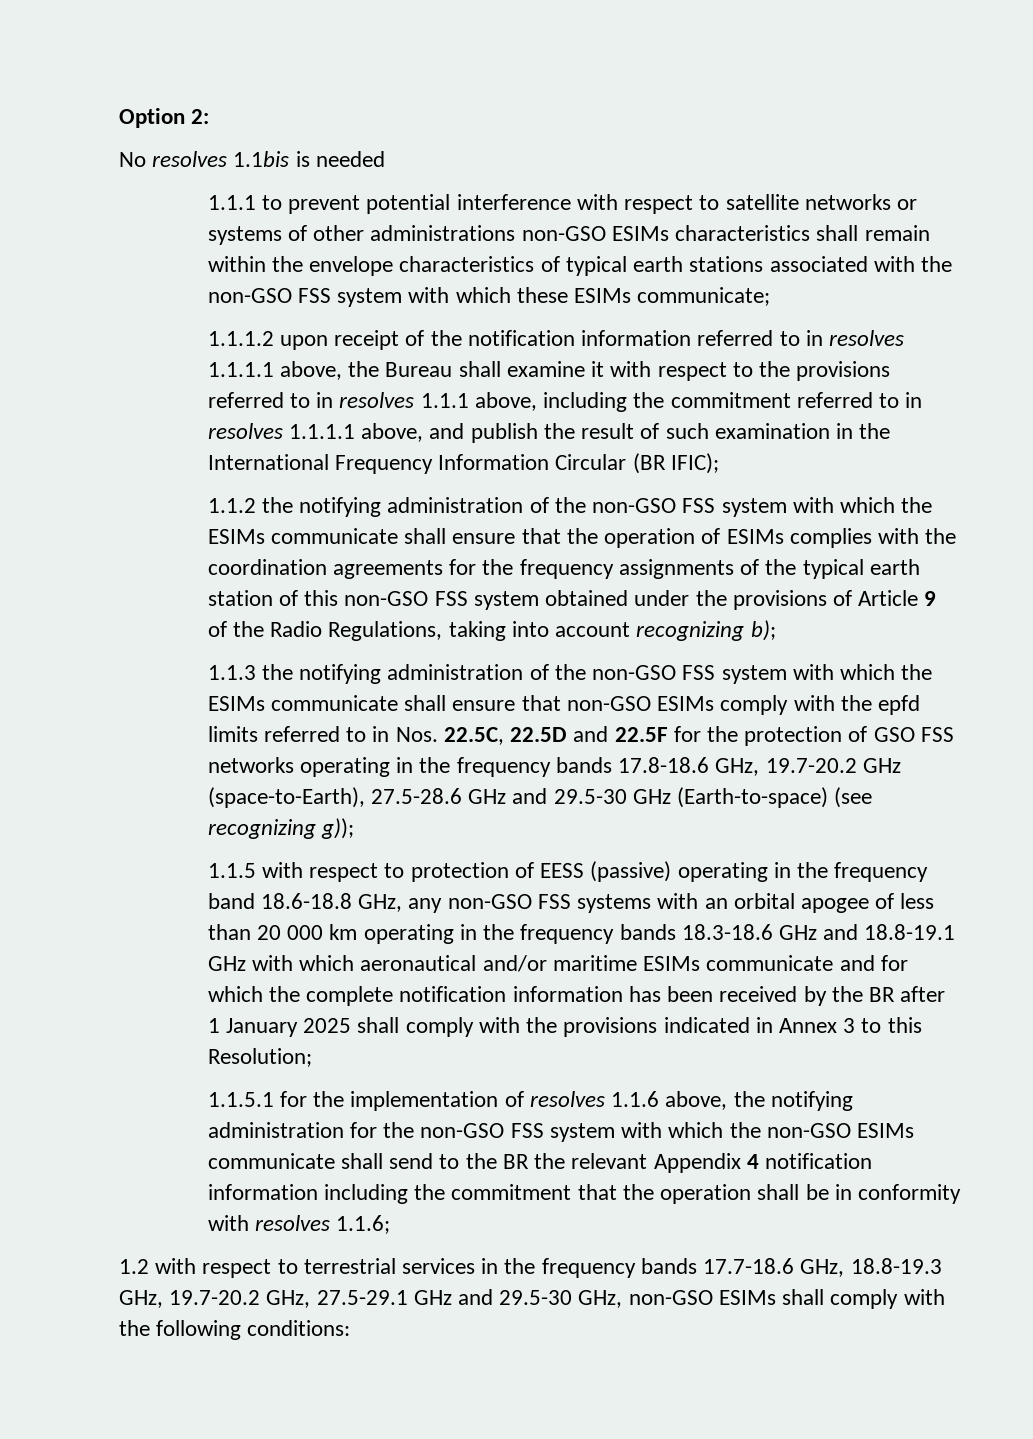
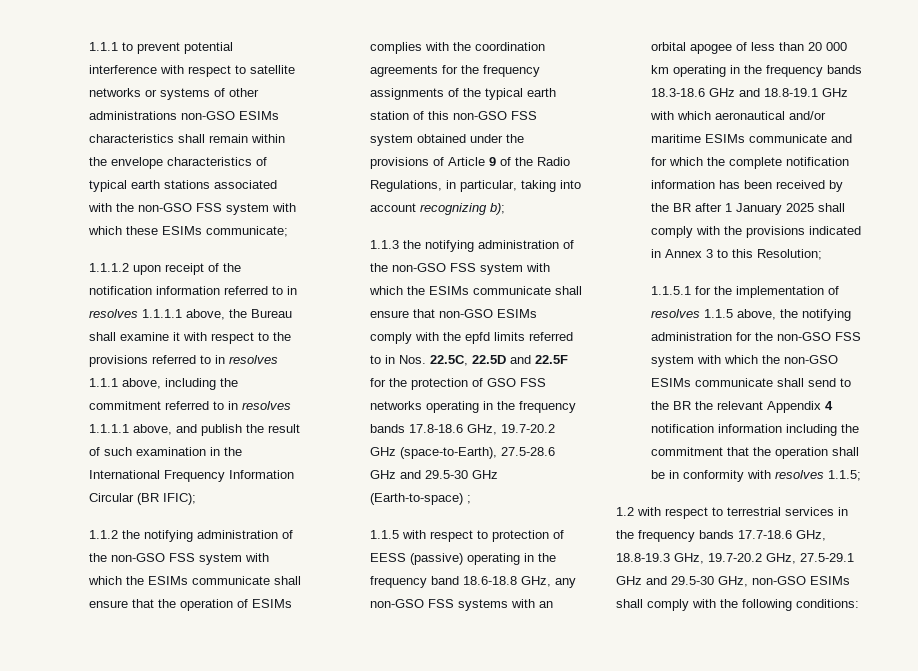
- Option 2:
- No resolves 1.1bis is needed
- 1.1.2 the notifying administration of the non-GSO FSS system with which the ESIMs communicate shall ensure that the operation of ESIMs complies with the coordination agreements for the frequency assignments of the typical earth station of this non-GSO FSS system obtained under the provisions of Article 9 of the Radio Regulations, taking into account recognizing b);
+ 1.1.2 the notifying administration of the non-GSO FSS system with which the ESIMs communicate shall ensure that the operation of ESIMs complies with the coordination agreements for the frequency assignments of the typical earth station of this non-GSO FSS system obtained under the provisions of Article 9 of the Radio Regulations, in particular, taking into account recognizing b);
- 1.1.3 the notifying administration of the non-GSO FSS system with which the ESIMs communicate shall ensure that non-GSO ESIMs comply with the epfd limits referred to in Nos. 22.5C, 22.5D and 22.5F for the protection of GSO FSS networks operating in the frequency bands 17.8-18.6 GHz, 19.7-20.2 GHz (space-to-Earth), 27.5-28.6 GHz and 29.5-30 GHz (Earth-to-space) (see recognizing g));
+ 1.1.3 the notifying administration of the non-GSO FSS system with which the ESIMs communicate shall ensure that non-GSO ESIMs comply with the epfd limits referred to in Nos. 22.5C, 22.5D and 22.5F for the protection of GSO FSS networks operating in the frequency bands 17.8-18.6 GHz, 19.7-20.2 GHz (space-to-Earth), 27.5-28.6 GHz and 29.5-30 GHz (Earth-to-space) ;
- 1.1.5.1 for the implementation of resolves 1.1.6 above, the notifying administration for the non-GSO FSS system with which the non-GSO ESIMs communicate shall send to the BR the relevant Appendix 4 notification information including the commitment that the operation shall be in conformity with resolves 1.1.6;
+ 1.1.5.1 for the implementation of resolves 1.1.5 above, the notifying administration for the non-GSO FSS system with which the non-GSO ESIMs communicate shall send to the BR the relevant Appendix 4 notification information including the commitment that the operation shall be in conformity with resolves 1.1.5;

